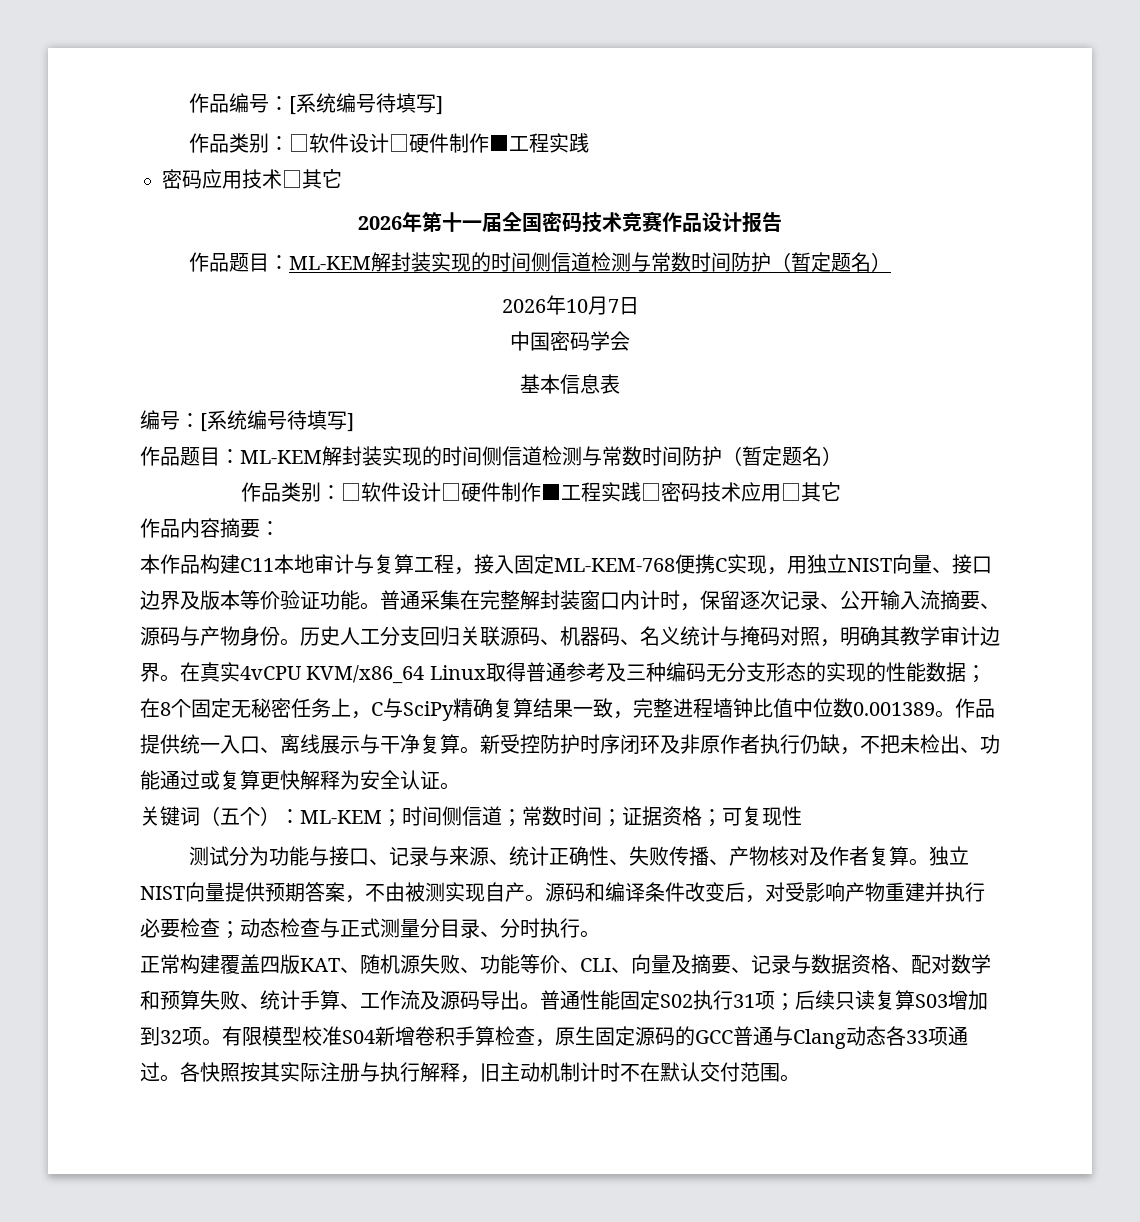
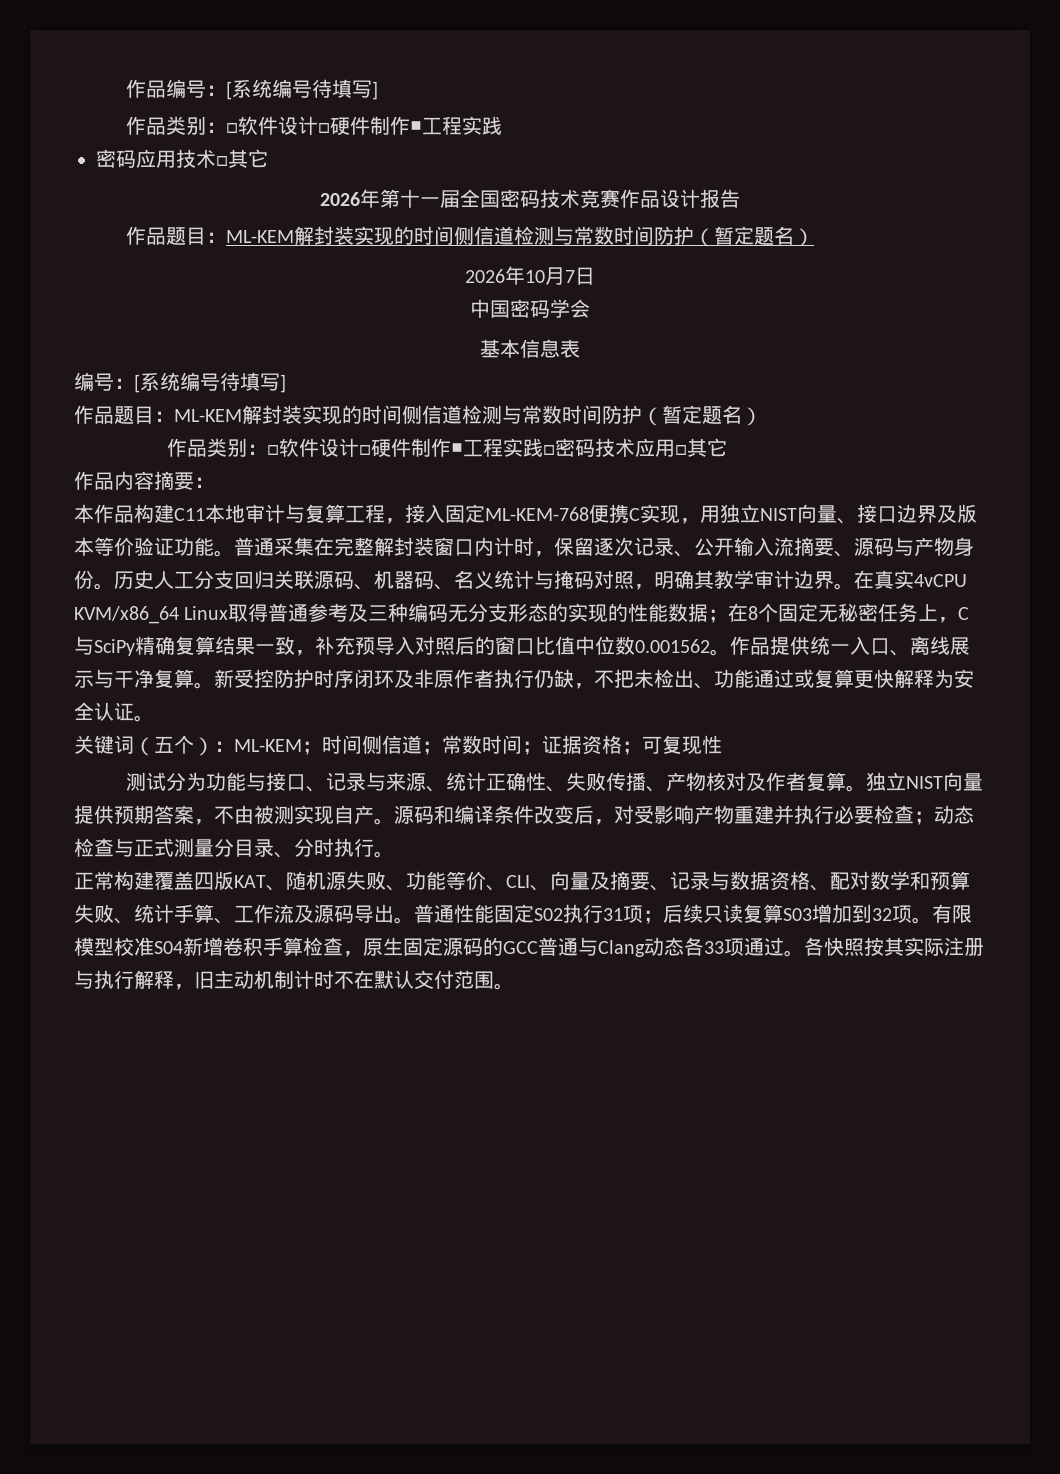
- 在真实4vCPU KVM/x86_64 Linux取得普通参考及三种编码无分支形态的实现的性能数据；在8个固定无秘密任务上，C与SciPy精确复算结果一致，完整进程墙钟比值中位数0.001389。
+ 在真实4vCPU KVM/x86_64 Linux取得普通参考及三种编码无分支形态的实现的性能数据；在8个固定无秘密任务上，C与SciPy精确复算结果一致，补充预导入对照后的窗口比值中位数0.001562。

